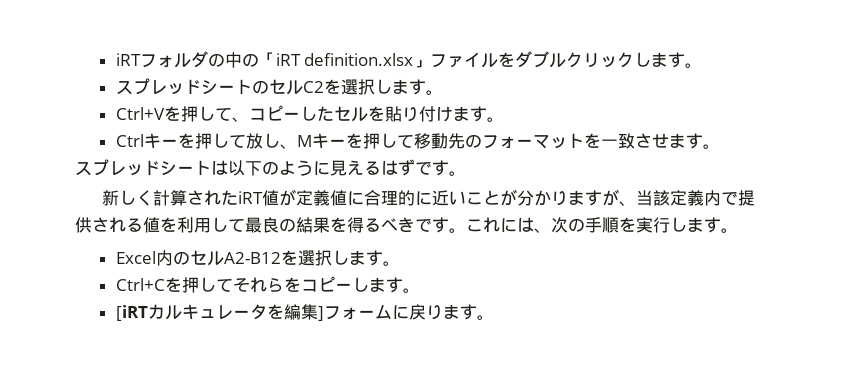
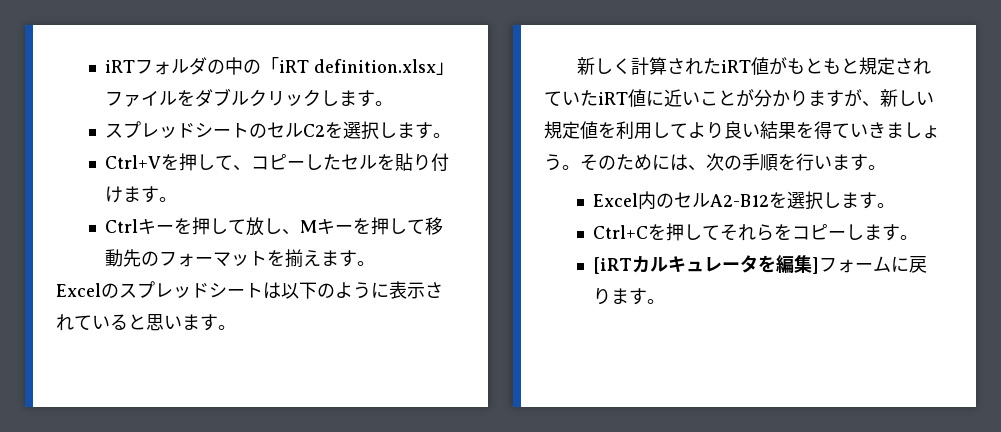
- Ctrlキーを押して放し、Mキーを押して移動先のフォーマットを一致させます。
- スプレッドシートは以下のように見えるはずです。
+ Ctrlキーを押して放し、Mキーを押して移動先のフォーマットを揃えます。
+ Excelのスプレッドシートは以下のように表示されていると思います。
- 新しく計算されたiRT値が定義値に合理的に近いことが分かりますが、当該定義内で提供される値を利用して最良の結果を得るべきです。これには、次の手順を実行します。
+ 新しく計算されたiRT値がもともと規定されていたiRT値に近いことが分かりますが、新しい規定値を利用してより良い結果を得ていきましょう。そのためには、次の手順を行います。

